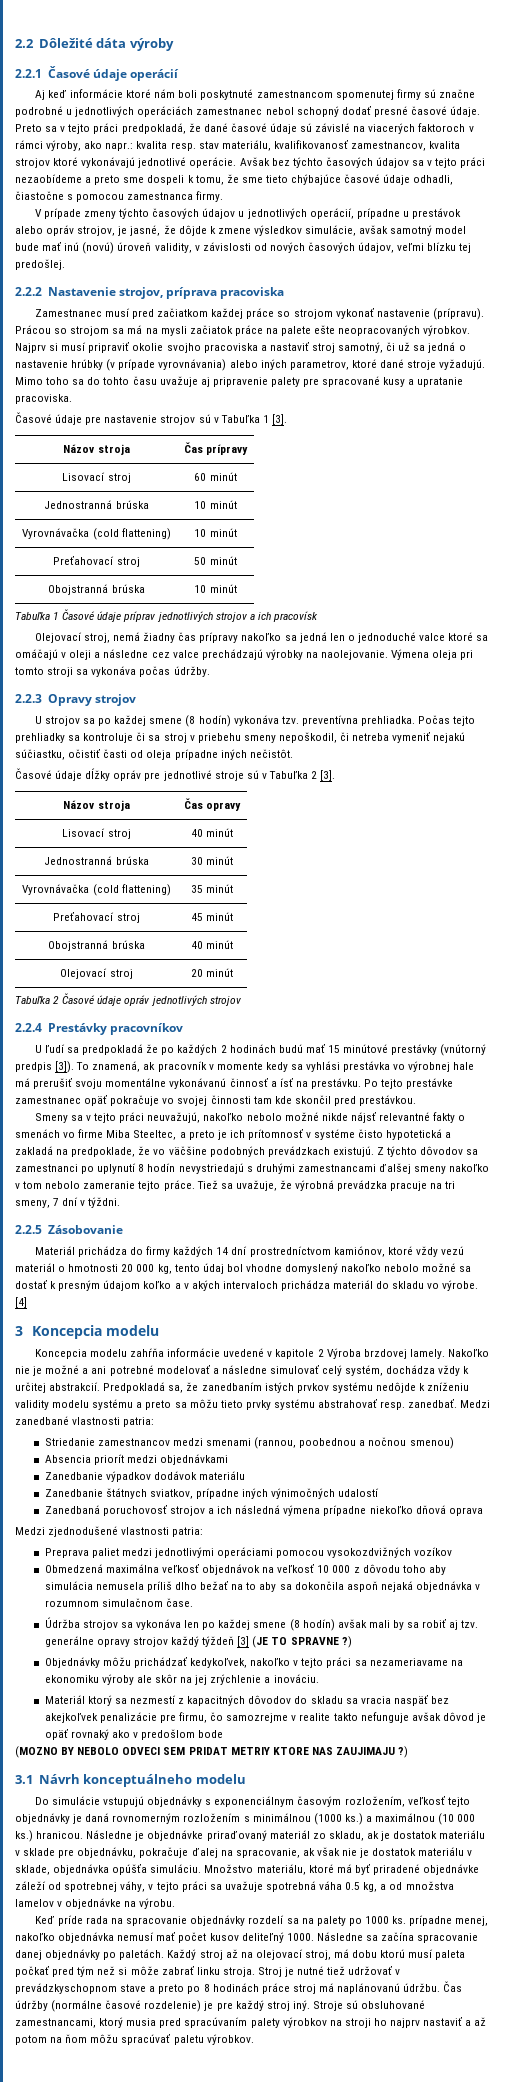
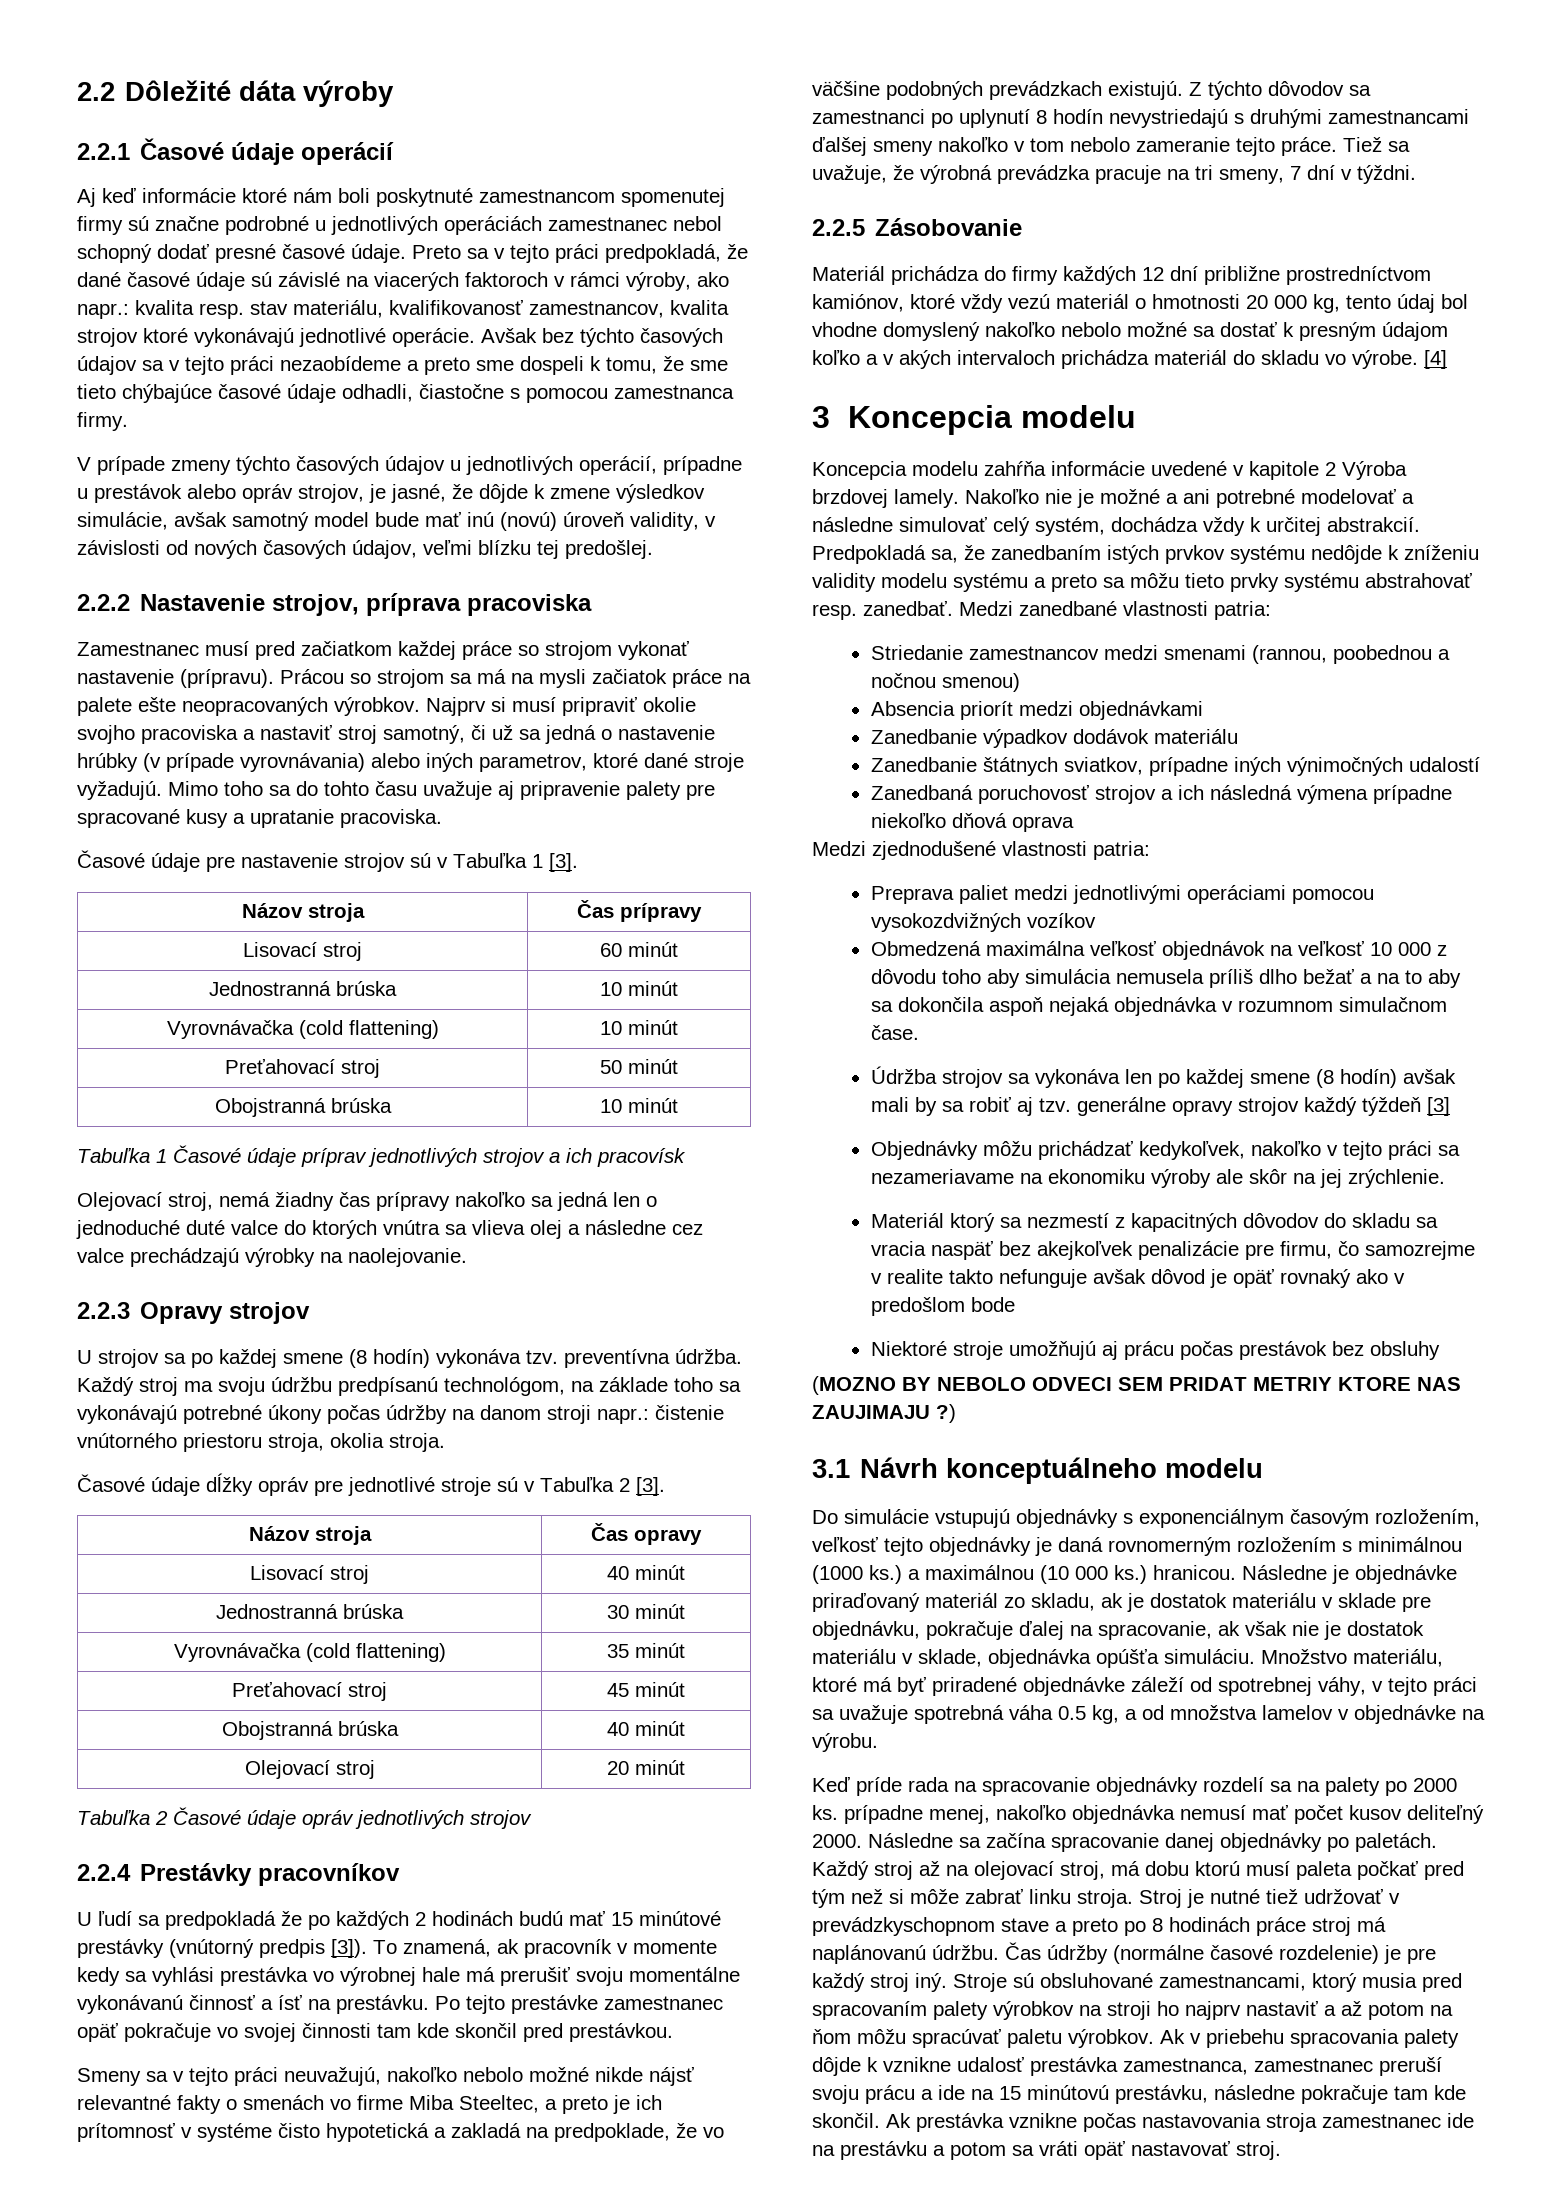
- Olejovací stroj, nemá žiadny čas prípravy nakoľko sa jedná len o jednoduché valce ktoré sa omáčajú v oleji a následne cez valce prechádzajú výrobky na naolejovanie. Výmena oleja pri tomto stroji sa vykonáva počas údržby.
+ Olejovací stroj, nemá žiadny čas prípravy nakoľko sa jedná len o jednoduché duté valce do ktorých vnútra sa vlieva olej a následne cez valce prechádzajú výrobky na naolejovanie.
- U strojov sa po každej smene (8 hodín) vykonáva tzv. preventívna prehliadka. Počas tejto prehliadky sa kontroluje či sa stroj v priebehu smeny nepoškodil, či netreba vymeniť nejakú súčiastku, očistiť časti od oleja prípadne iných nečistôt.
+ U strojov sa po každej smene (8 hodín) vykonáva tzv. preventívna údržba. Každý stroj ma svoju údržbu predpísanú technológom, na základe toho sa vykonávajú potrebné úkony počas údržby na danom stroji napr.: čistenie vnútorného priestoru stroja, okolia stroja.
- Materiál prichádza do firmy každých 14 dní prostredníctvom kamiónov, ktoré vždy vezú materiál o hmotnosti 20 000 kg, tento údaj bol vhodne domyslený nakoľko nebolo možné sa dostať k presným údajom koľko a v akých intervaloch prichádza materiál do skladu vo výrobe.
+ Materiál prichádza do firmy každých 12 dní približne prostredníctvom kamiónov, ktoré vždy vezú materiál o hmotnosti 20 000 kg, tento údaj bol vhodne domyslený nakoľko nebolo možné sa dostať k presným údajom koľko a v akých intervaloch prichádza materiál do skladu vo výrobe.
- Obmedzená maximálna veľkosť objednávok na veľkosť 10 000 z dôvodu toho aby simulácia nemusela príliš dlho bežať na to aby sa dokončila aspoň nejaká objednávka v rozumnom simulačnom čase.
+ Obmedzená maximálna veľkosť objednávok na veľkosť 10 000 z dôvodu toho aby simulácia nemusela príliš dlho bežať a na to aby sa dokončila aspoň nejaká objednávka v rozumnom simulačnom čase.
- Údržba strojov sa vykonáva len po každej smene (8 hodín) avšak mali by sa robiť aj tzv. generálne opravy strojov každý týždeň [3] (JE TO SPRAVNE ?)
+ Údržba strojov sa vykonáva len po každej smene (8 hodín) avšak mali by sa robiť aj tzv. generálne opravy strojov každý týždeň [3]
- Objednávky môžu prichádzať kedykoľvek, nakoľko v tejto práci sa nezameriavame na ekonomiku výroby ale skôr na jej zrýchlenie a inováciu.
+ Objednávky môžu prichádzať kedykoľvek, nakoľko v tejto práci sa nezameriavame na ekonomiku výroby ale skôr na jej zrýchlenie.
+ Niektoré stroje umožňujú aj prácu počas prestávok bez obsluhy
- Keď príde rada na spracovanie objednávky rozdelí sa na palety po 1000 ks. prípadne menej, nakoľko objednávka nemusí mať počet kusov deliteľný 1000.
+ Keď príde rada na spracovanie objednávky rozdelí sa na palety po 2000 ks. prípadne menej, nakoľko objednávka nemusí mať počet kusov deliteľný 2000.
- Stroje sú obsluhované zamestnancami, ktorý musia pred spracúvaním palety výrobkov na stroji ho najprv nastaviť a až potom na ňom môžu spracúvať paletu výrobkov.
+ Stroje sú obsluhované zamestnancami, ktorý musia pred spracovaním palety výrobkov na stroji ho najprv nastaviť a až potom na ňom môžu spracúvať paletu výrobkov.
+ Ak v priebehu spracovania palety dôjde k vznikne udalosť prestávka zamestnanca, zamestnanec preruší svoju prácu a ide na 15 minútovú prestávku, následne pokračuje tam kde skončil. Ak prestávka vznikne počas nastavovania stroja zamestnanec ide na prestávku a potom sa vráti opäť nastavovať stroj.

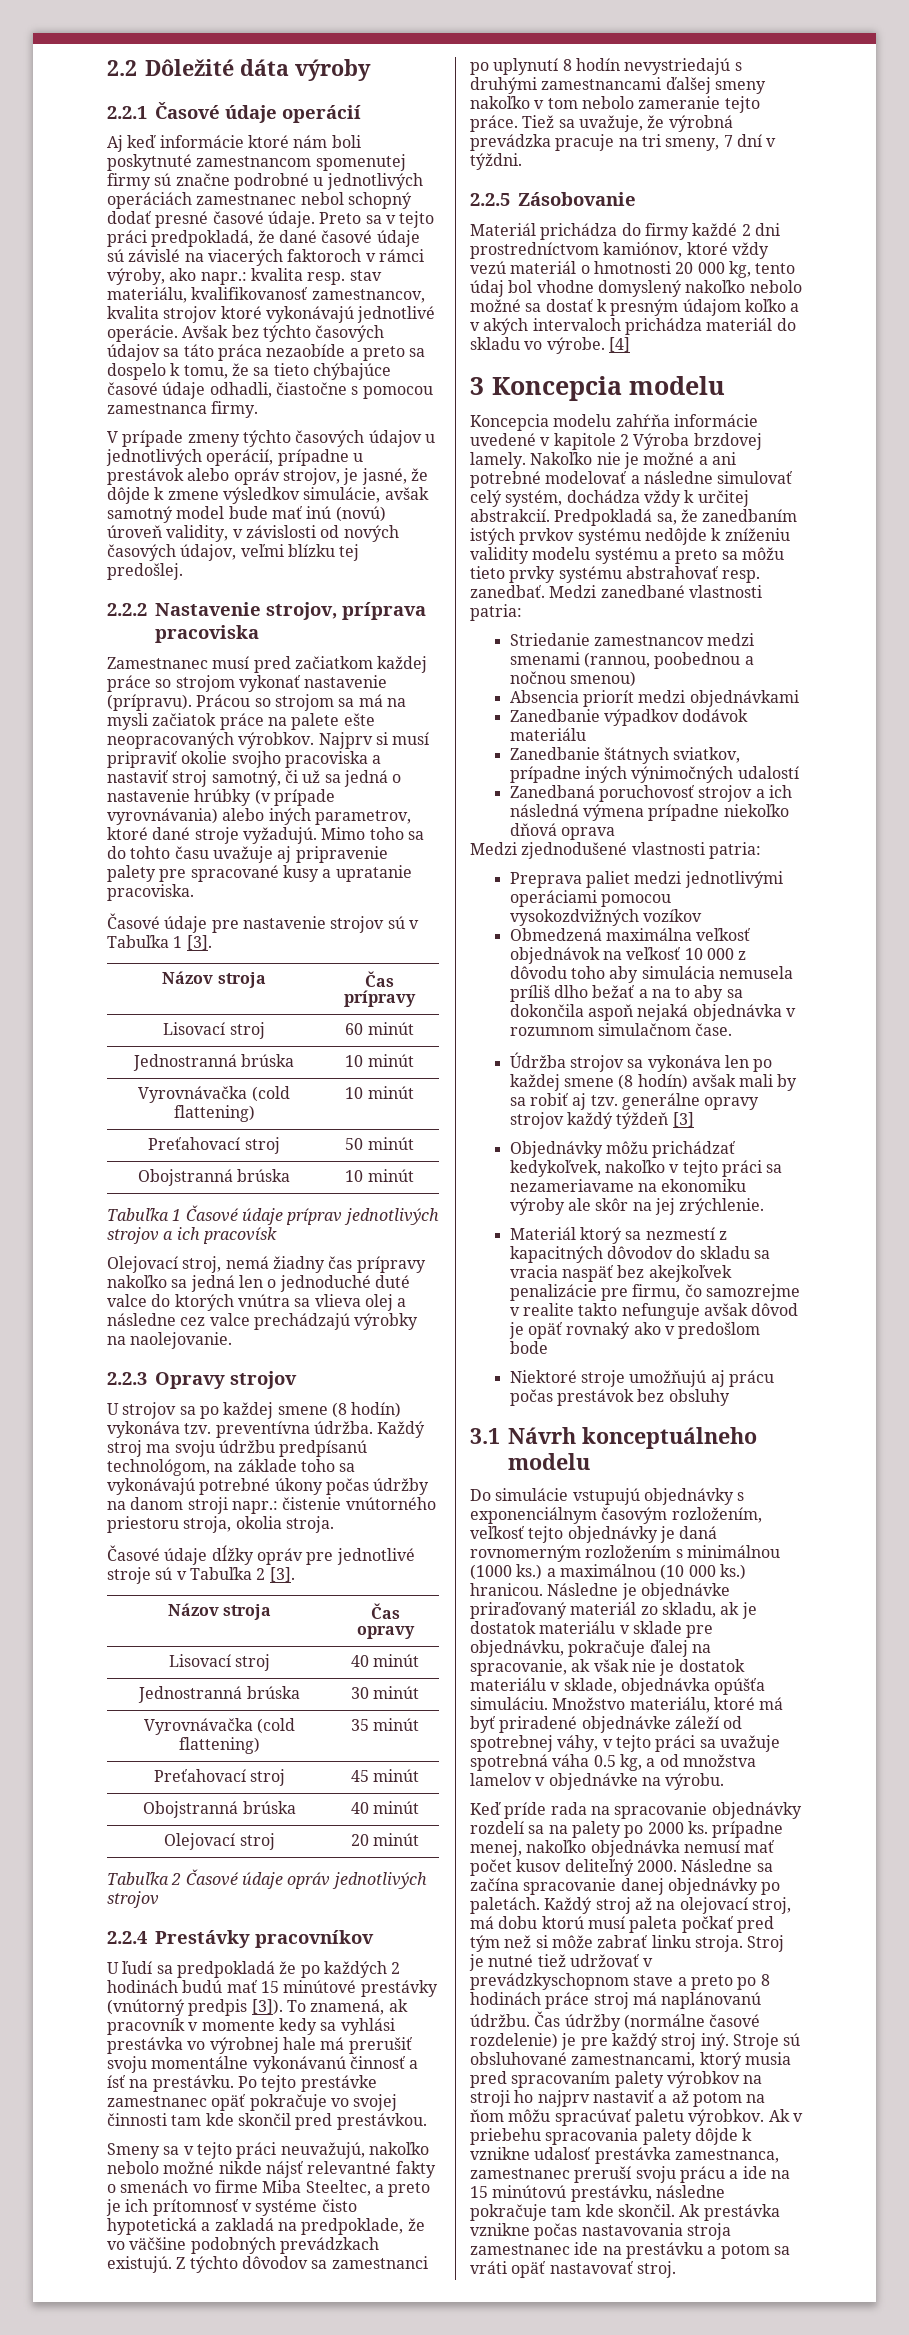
- Avšak bez týchto časových údajov sa v tejto práci nezaobídeme a preto sme dospeli k tomu, že sme tieto chýbajúce časové údaje odhadli, čiastočne s pomocou zamestnanca firmy.
+ Avšak bez týchto časových údajov sa táto práca nezaobíde a preto sa dospelo k tomu, že sa tieto chýbajúce časové údaje odhadli, čiastočne s pomocou zamestnanca firmy.
- Materiál prichádza do firmy každých 12 dní približne prostredníctvom kamiónov, ktoré vždy vezú materiál o hmotnosti 20 000 kg, tento údaj bol vhodne domyslený nakoľko nebolo možné sa dostať k presným údajom koľko a v akých intervaloch prichádza materiál do skladu vo výrobe.
+ Materiál prichádza do firmy každé 2 dni prostredníctvom kamiónov, ktoré vždy vezú materiál o hmotnosti 20 000 kg, tento údaj bol vhodne domyslený nakoľko nebolo možné sa dostať k presným údajom koľko a v akých intervaloch prichádza materiál do skladu vo výrobe.
- (MOZNO BY NEBOLO ODVECI SEM PRIDAT METRIY KTORE NAS ZAUJIMAJU ?)

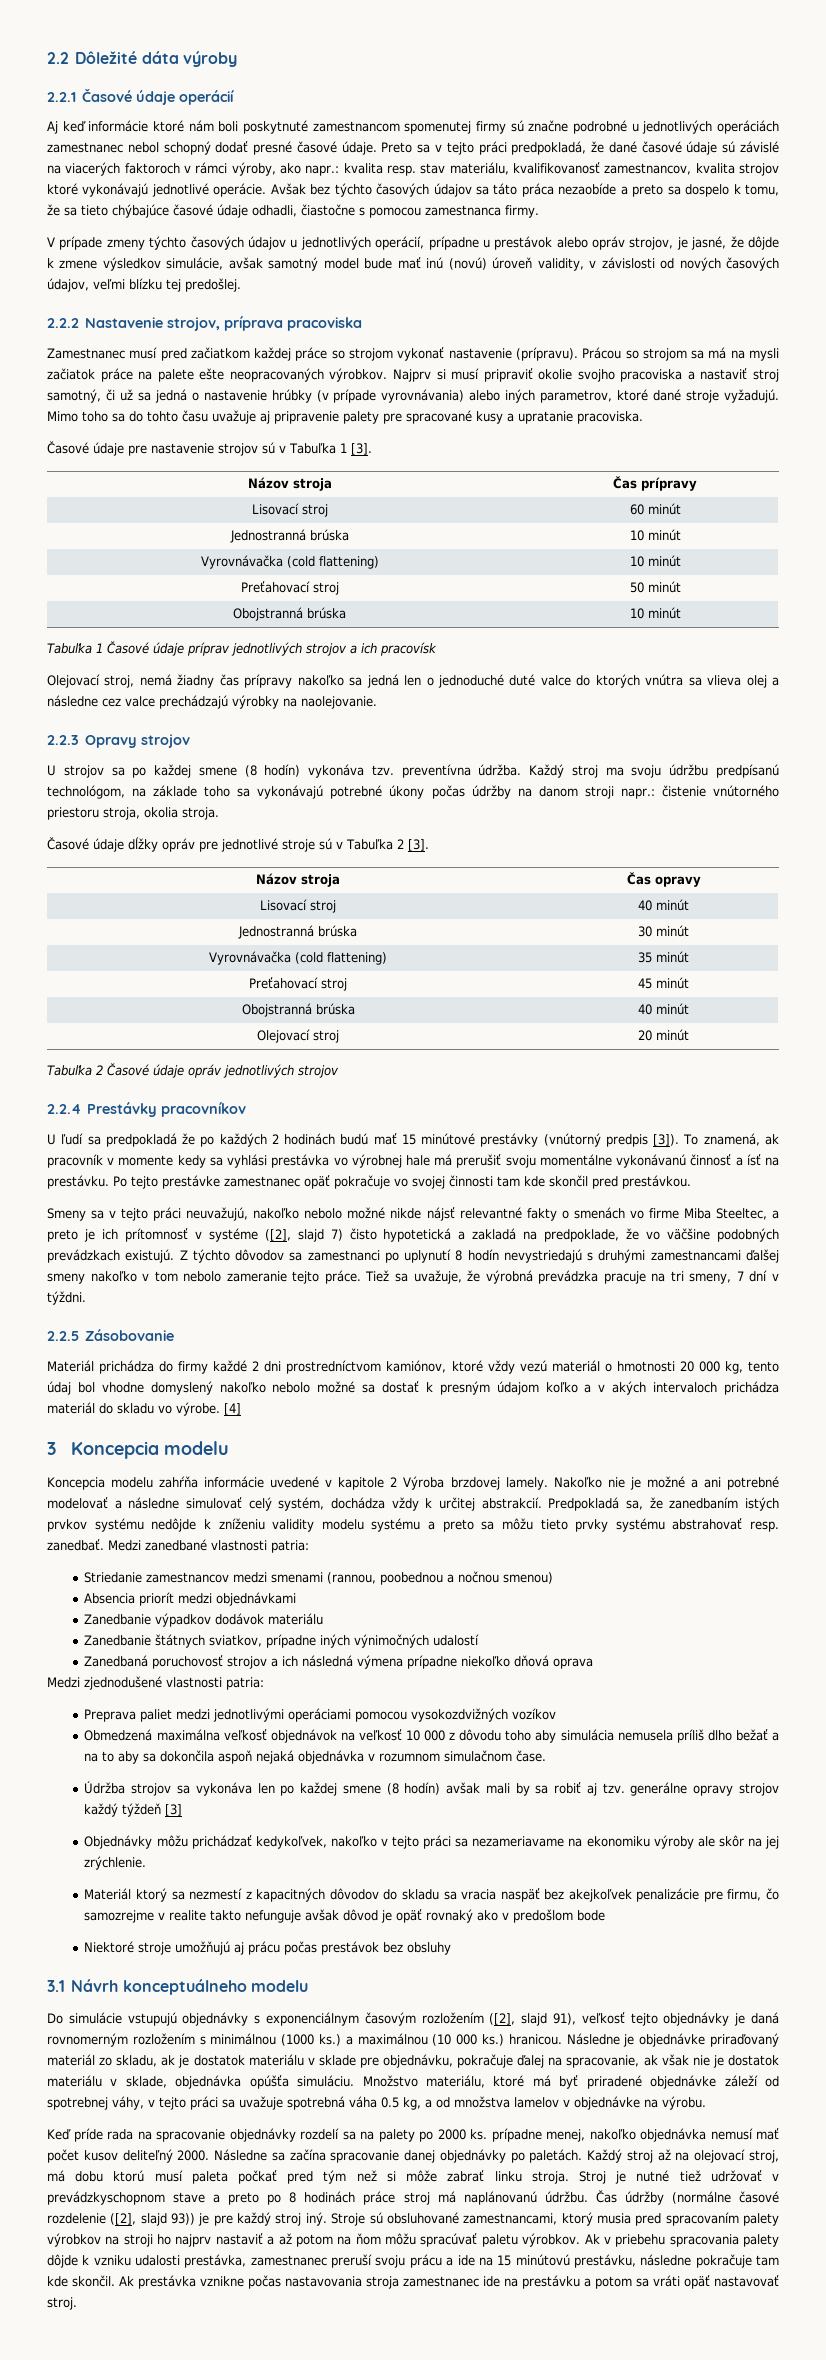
- Smeny sa v tejto práci neuvažujú, nakoľko nebolo možné nikde nájsť relevantné fakty o smenách vo firme Miba Steeltec, a preto je ich prítomnosť v systéme čisto hypotetická a zakladá na predpoklade, že vo väčšine podobných prevádzkach existujú.
+ Smeny sa v tejto práci neuvažujú, nakoľko nebolo možné nikde nájsť relevantné fakty o smenách vo firme Miba Steeltec, a preto je ich prítomnosť v systéme ([2], slajd 7) čisto hypotetická a zakladá na predpoklade, že vo väčšine podobných prevádzkach existujú.
- Do simulácie vstupujú objednávky s exponenciálnym časovým rozložením, veľkosť tejto objednávky je daná rovnomerným rozložením s minimálnou (1000 ks.) a maximálnou (10 000 ks.) hranicou.
+ Do simulácie vstupujú objednávky s exponenciálnym časovým rozložením ([2], slajd 91), veľkosť tejto objednávky je daná rovnomerným rozložením s minimálnou (1000 ks.) a maximálnou (10 000 ks.) hranicou.
- Čas údržby (normálne časové rozdelenie) je pre každý stroj iný.
+ Čas údržby (normálne časové rozdelenie ([2], slajd 93)) je pre každý stroj iný.
- Ak v priebehu spracovania palety dôjde k vznikne udalosť prestávka zamestnanca, zamestnanec preruší svoju prácu a ide na 15 minútovú prestávku, následne pokračuje tam kde skončil.
+ Ak v priebehu spracovania palety dôjde k vzniku udalosti prestávka, zamestnanec preruší svoju prácu a ide na 15 minútovú prestávku, následne pokračuje tam kde skončil.

